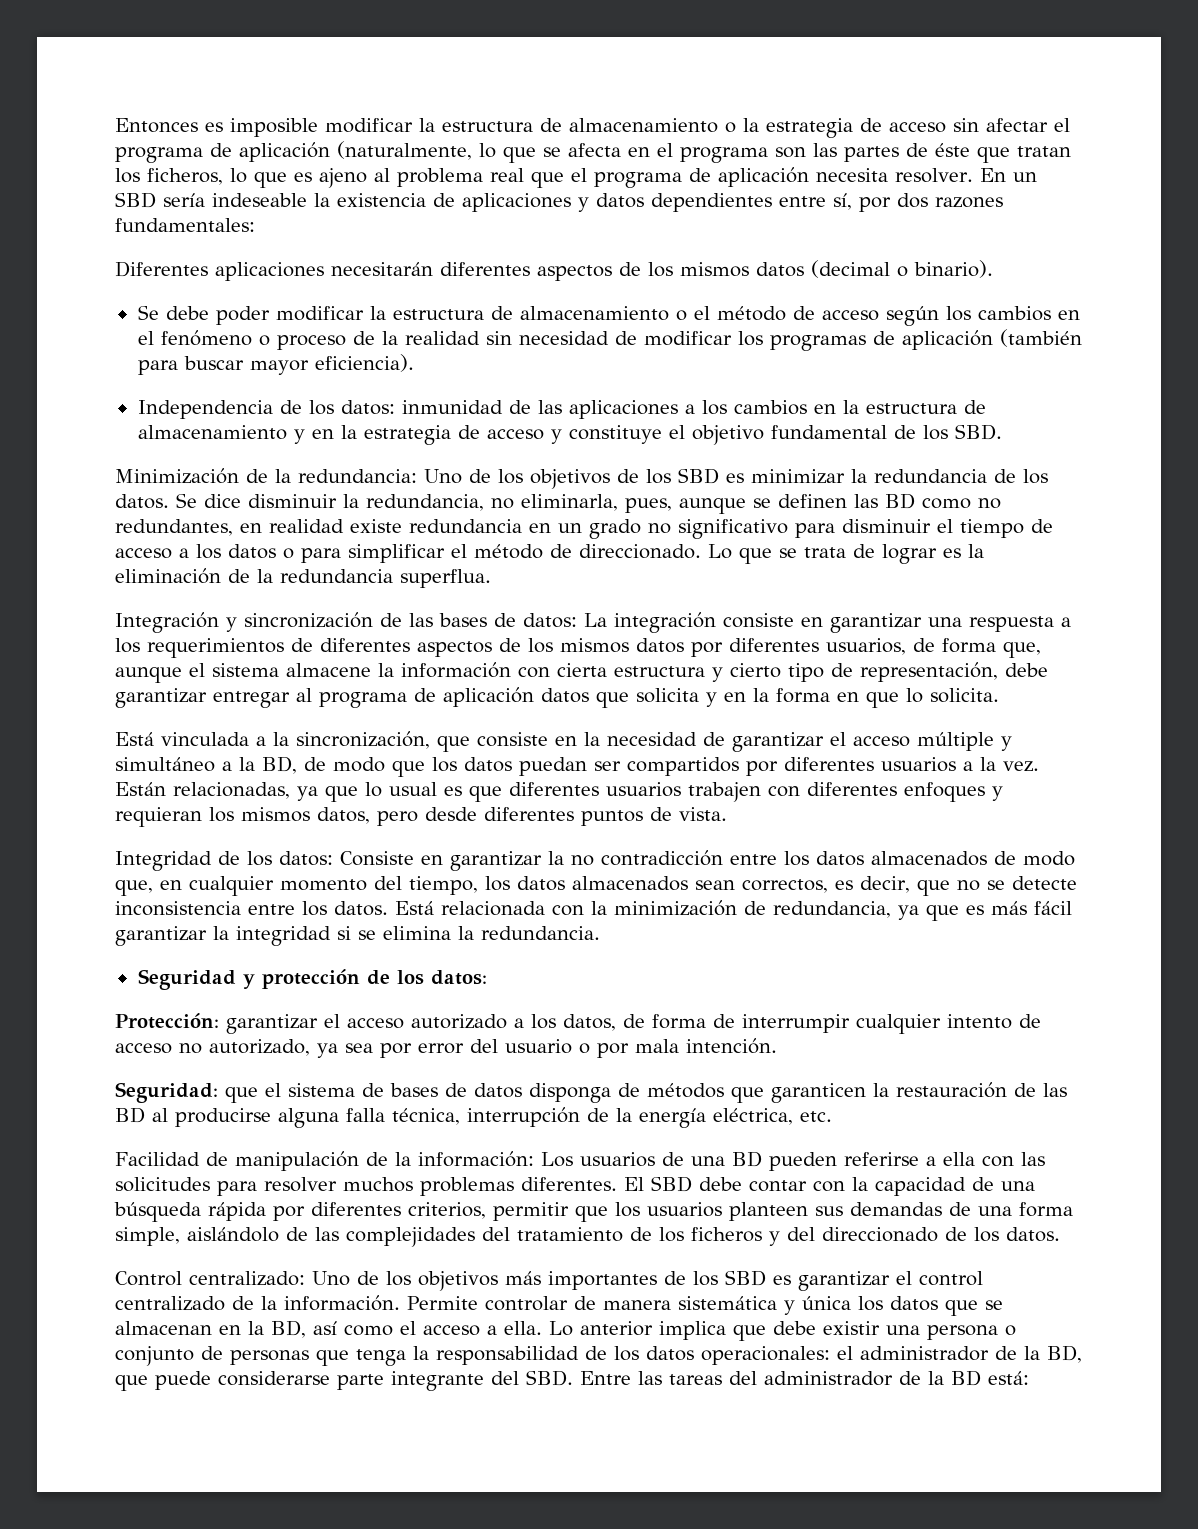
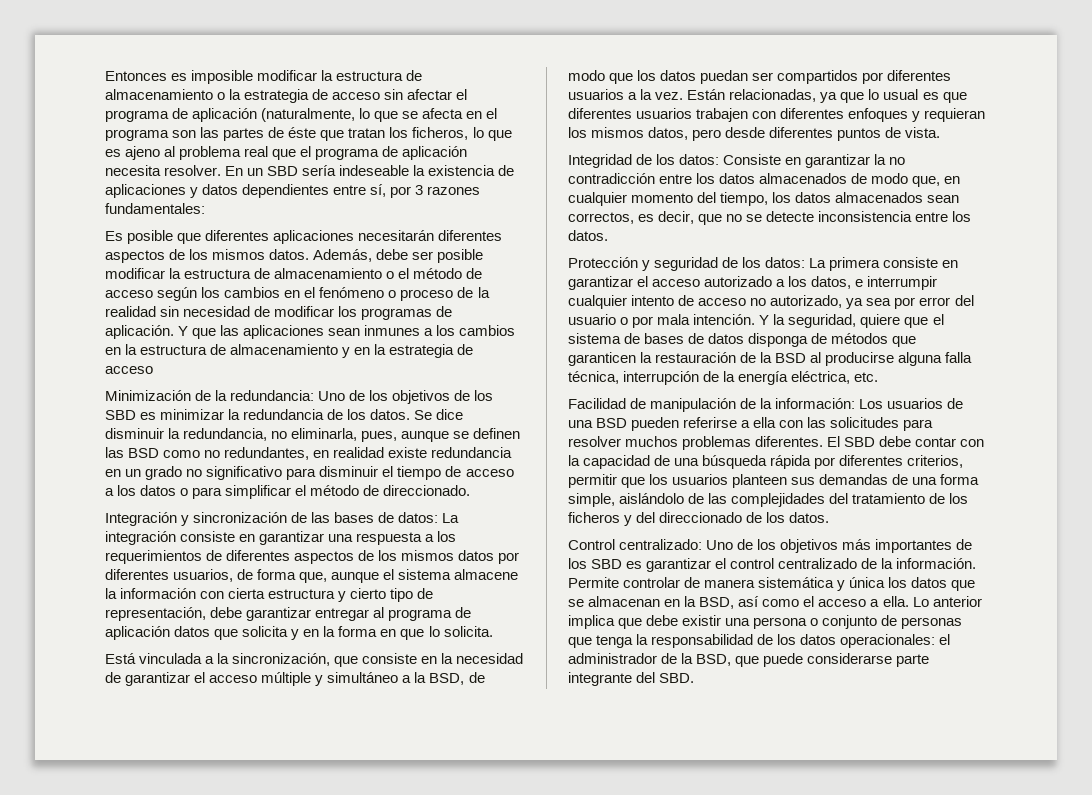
- En un SBD sería indeseable la existencia de aplicaciones y datos dependientes entre sí, por dos razones fundamentales:
+ En un SBD sería indeseable la existencia de aplicaciones y datos dependientes entre sí, por 3 razones fundamentales:
- Diferentes aplicaciones necesitarán diferentes aspectos de los mismos datos (decimal o binario).
- Se debe poder modificar la estructura de almacenamiento o el método de acceso según los cambios en el fenómeno o proceso de la realidad sin necesidad de modificar los programas de aplicación (también para buscar mayor eficiencia).
- Independencia de los datos: inmunidad de las aplicaciones a los cambios en la estructura de almacenamiento y en la estrategia de acceso y constituye el objetivo fundamental de los SBD.
+ Es posible que diferentes aplicaciones necesitarán diferentes aspectos de los mismos datos. Además, debe ser posible modificar la estructura de almacenamiento o el método de acceso según los cambios en el fenómeno o proceso de la realidad sin necesidad de modificar los programas de aplicación. Y que las aplicaciones sean inmunes a los cambios en la estructura de almacenamiento y en la estrategia de acceso
- Se dice disminuir la redundancia, no eliminarla, pues, aunque se definen las BD como no redundantes, en realidad existe redundancia en un grado no significativo para disminuir el tiempo de acceso a los datos o para simplificar el método de direccionado. Lo que se trata de lograr es la eliminación de la redundancia superflua.
+ Se dice disminuir la redundancia, no eliminarla, pues, aunque se definen las BSD como no redundantes, en realidad existe redundancia en un grado no significativo para disminuir el tiempo de acceso a los datos o para simplificar el método de direccionado.
- Está vinculada a la sincronización, que consiste en la necesidad de garantizar el acceso múltiple y simultáneo a la BD, de modo que los datos puedan ser compartidos por diferentes usuarios a la vez.
+ Está vinculada a la sincronización, que consiste en la necesidad de garantizar el acceso múltiple y simultáneo a la BSD, de modo que los datos puedan ser compartidos por diferentes usuarios a la vez.
- Consiste en garantizar la no contradicción entre los datos almacenados de modo que, en cualquier momento del tiempo, los datos almacenados sean correctos, es decir, que no se detecte inconsistencia entre los datos. Está relacionada con la minimización de redundancia, ya que es más fácil garantizar la integridad si se elimina la redundancia.
- Seguridad y protección de los datos:
- Protección: garantizar el acceso autorizado a los datos, de forma de interrumpir cualquier intento de acceso no autorizado, ya sea por error del usuario o por mala intención.
- Seguridad: que el sistema de bases de datos disponga de métodos que garanticen la restauración de las BD al producirse alguna falla técnica, interrupción de la energía eléctrica, etc.
+ Consiste en garantizar la no contradicción entre los datos almacenados de modo que, en cualquier momento del tiempo, los datos almacenados sean correctos, es decir, que no se detecte inconsistencia entre los datos.
+ Protección y seguridad de los datos: La primera consiste en garantizar el acceso autorizado a los datos, e interrumpir cualquier intento de acceso no autorizado, ya sea por error del usuario o por mala intención. Y la seguridad, quiere que el sistema de bases de datos disponga de métodos que garanticen la restauración de la BSD al producirse alguna falla técnica, interrupción de la energía eléctrica, etc.
- Facilidad de manipulación de la información: Los usuarios de una BD pueden referirse a ella con las solicitudes para resolver muchos problemas diferentes.
+ Facilidad de manipulación de la información: Los usuarios de una BSD pueden referirse a ella con las solicitudes para resolver muchos problemas diferentes.
- Permite controlar de manera sistemática y única los datos que se almacenan en la BD, así como el acceso a ella.
+ Permite controlar de manera sistemática y única los datos que se almacenan en la BSD, así como el acceso a ella.
- Lo anterior implica que debe existir una persona o conjunto de personas que tenga la responsabilidad de los datos operacionales: el administrador de la BD, que puede considerarse parte integrante del SBD. Entre las tareas del administrador de la BD está:
+ Lo anterior implica que debe existir una persona o conjunto de personas que tenga la responsabilidad de los datos operacionales: el administrador de la BSD, que puede considerarse parte integrante del SBD.

